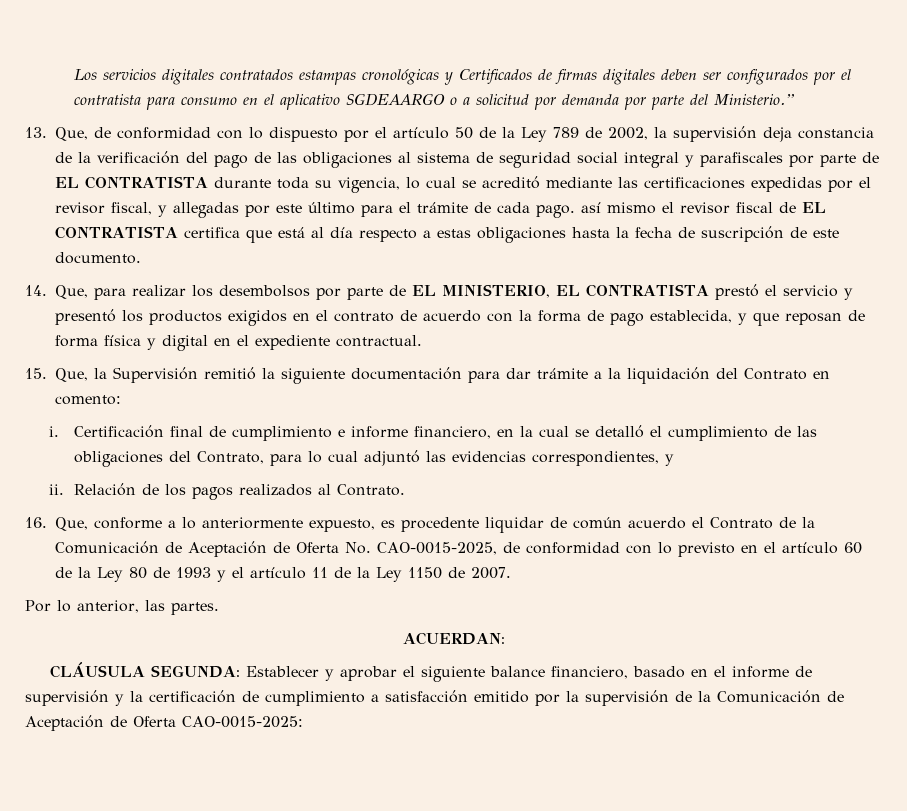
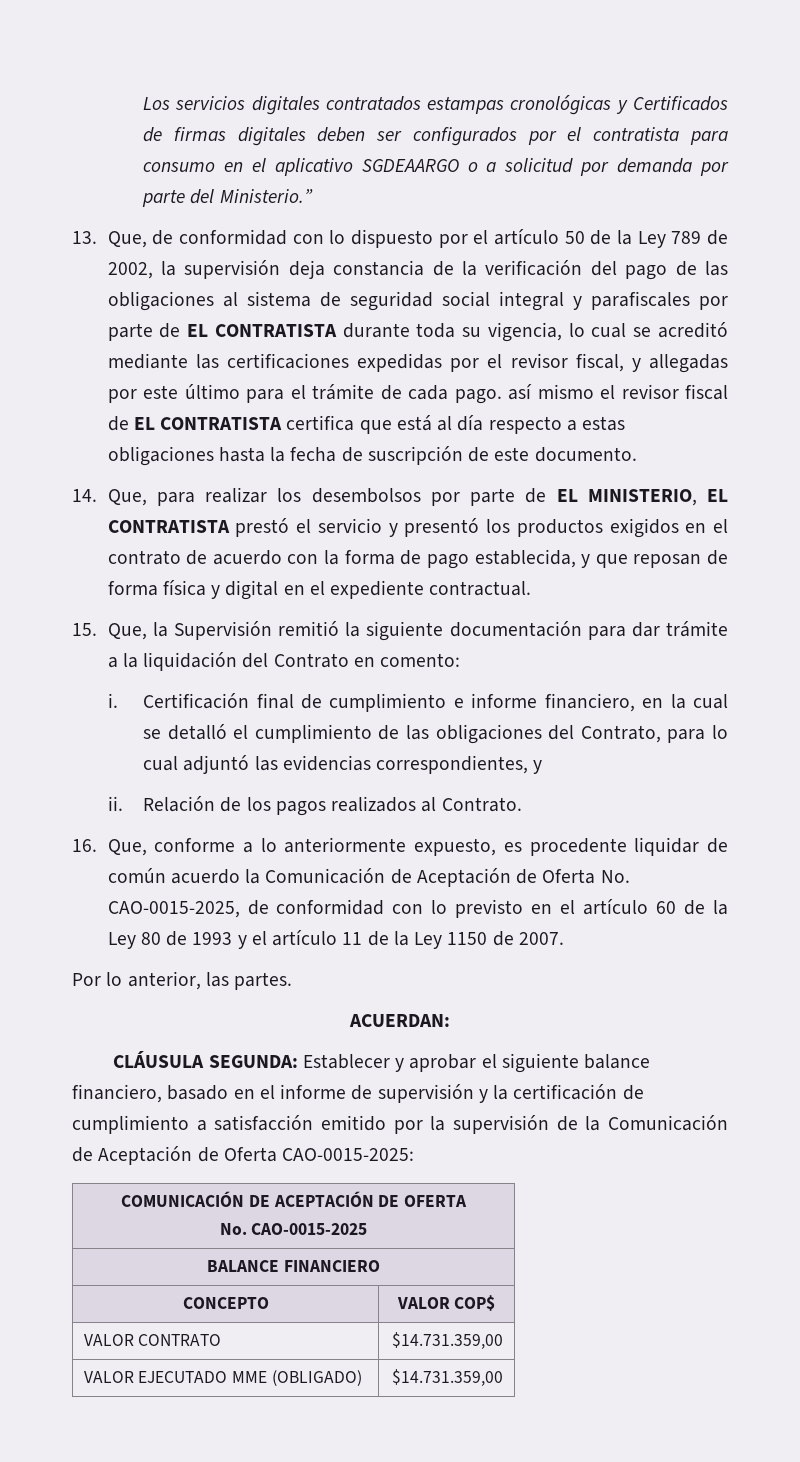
- 16. Que, conforme a lo anteriormente expuesto, es procedente liquidar de común acuerdo el Contrato de la Comunicación de Aceptación de Oferta No. CAO-0015-2025, de conformidad con lo previsto en el artículo 60 de la Ley 80 de 1993 y el artículo 11 de la Ley 1150 de 2007.
+ 16. Que, conforme a lo anteriormente expuesto, es procedente liquidar de común acuerdo la Comunicación de Aceptación de Oferta No. CAO-0015-2025, de conformidad con lo previsto en el artículo 60 de la Ley 80 de 1993 y el artículo 11 de la Ley 1150 de 2007.
+ COMUNICACIÓN DE ACEPTACIÓN DE OFERTA
+ No. CAO-0015-2025
+ BALANCE FINANCIERO
+ CONCEPTO | VALOR COP$
+ VALOR CONTRATO | $14.731.359,00
+ VALOR EJECUTADO MME (OBLIGADO) | $14.731.359,00

